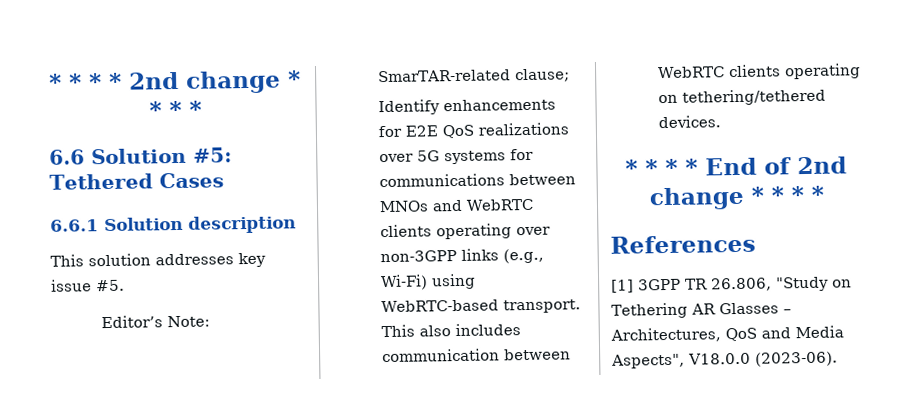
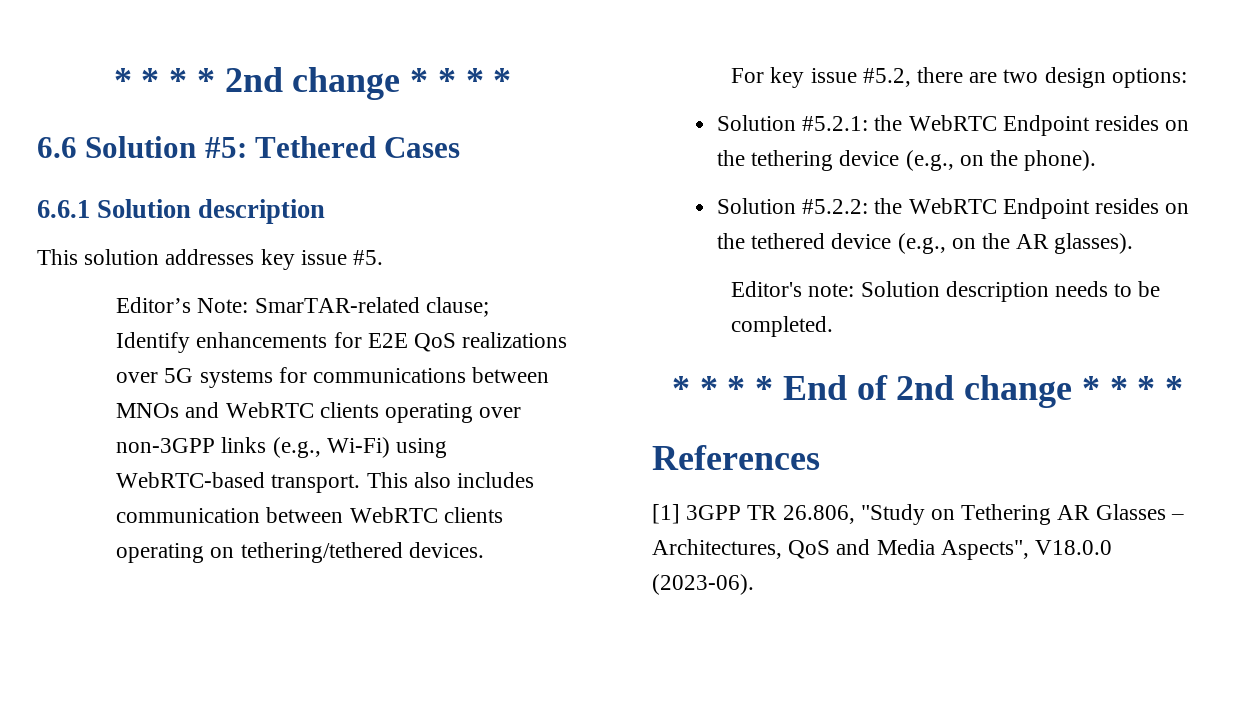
+ For key issue #5.2, there are two design options:
+ Solution #5.2.1: the WebRTC Endpoint resides on the tethering device (e.g., on the phone).
+ Solution #5.2.2: the WebRTC Endpoint resides on the tethered device (e.g., on the AR glasses).
+ Editor's note: Solution description needs to be completed.

